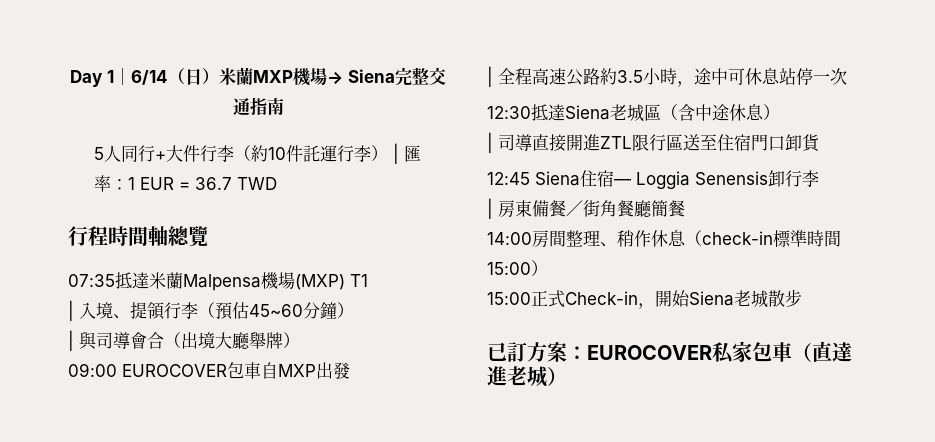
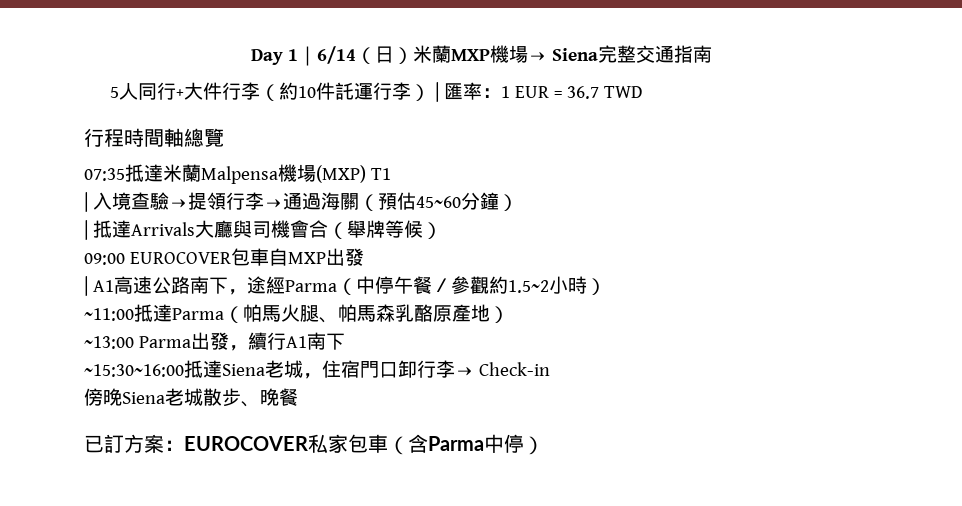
- | 入境、提領行李（預估45~60分鐘）
+ | 入境查驗→提領行李→通過海關（預估45~60分鐘）
- | 與司導會合（出境大廳舉牌）
+ | 抵達Arrivals大廳與司機會合（舉牌等候）
- | 全程高速公路約3.5小時，途中可休息站停一次
- 12:30抵達Siena老城區（含中途休息）
- | 司導直接開進ZTL限行區送至住宿門口卸貨
- 12:45 Siena住宿— Loggia Senensis卸行李
- | 房東備餐／街角餐廳簡餐
- 14:00房間整理、稍作休息（check-in標準時間15:00）
- 15:00正式Check-in，開始Siena老城散步
+ | A1高速公路南下，途經Parma（中停午餐／參觀約1.5~2小時）
+ ~11:00抵達Parma（帕馬火腿、帕馬森乳酪原產地）
+ ~13:00 Parma出發，續行A1南下
+ ~15:30~16:00抵達Siena老城，住宿門口卸行李→ Check-in
+ 傍晚Siena老城散步、晚餐
- 已訂方案：EUROCOVER私家包車（直達進老城）
+ 已訂方案：EUROCOVER私家包車（含Parma中停）

